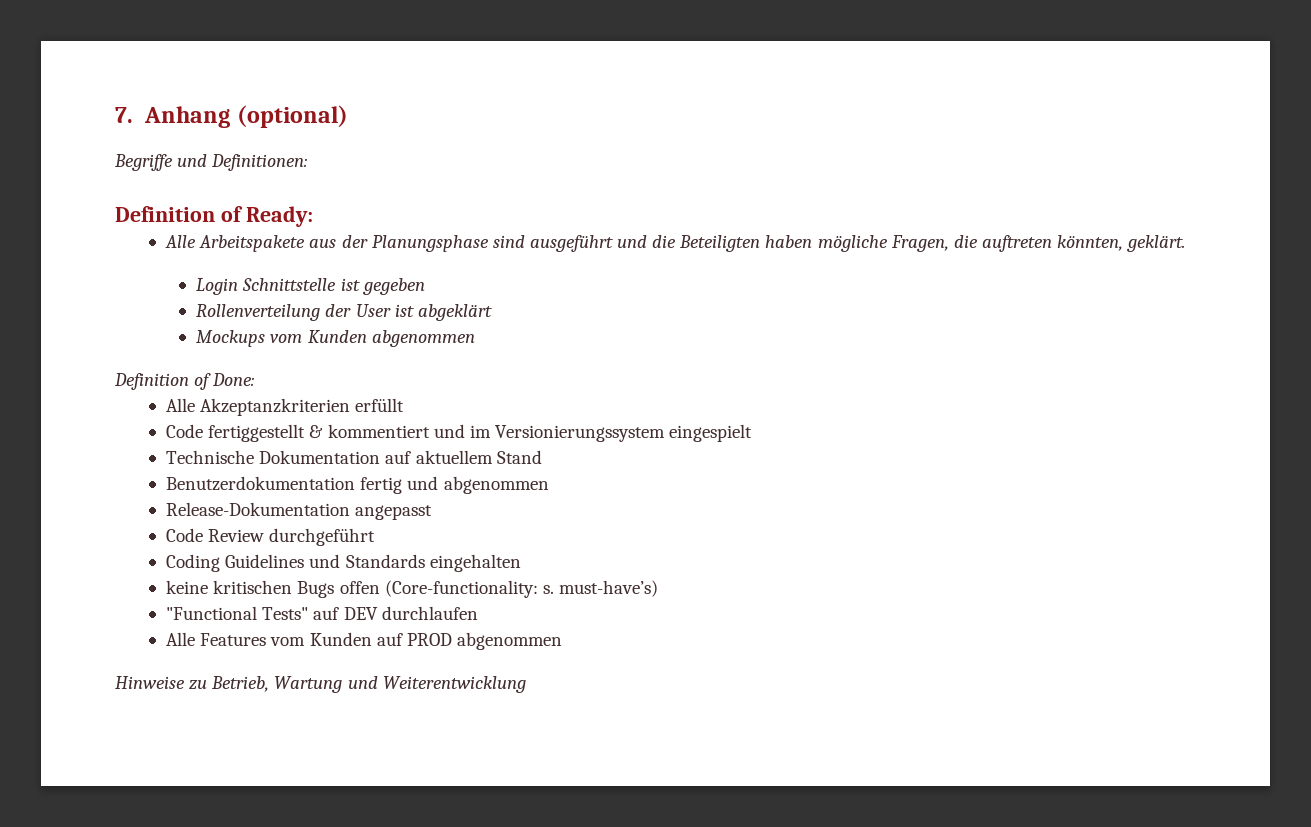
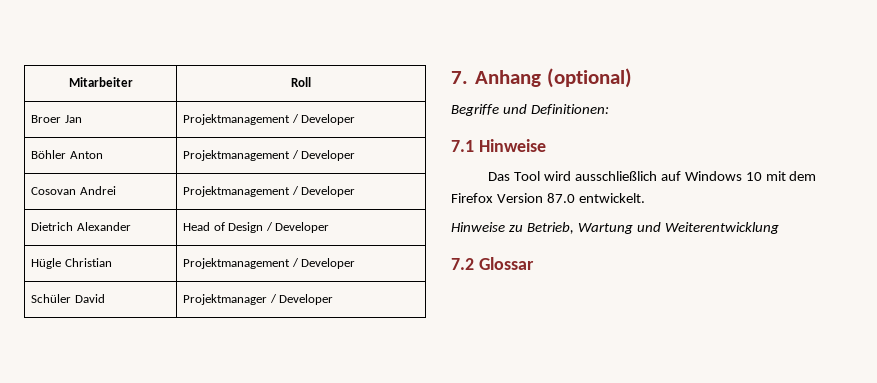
+ Mitarbeiter | Roll
+ Broer Jan | Projektmanagement / Developer
+ Böhler Anton | Projektmanagement / Developer
+ Cosovan Andrei | Projektmanagement / Developer
+ Dietrich Alexander | Head of Design / Developer
+ Hügle Christian | Projektmanagement / Developer
+ Schüler David | Projektmanager / Developer
- Definition of Ready:
- Alle Arbeitspakete aus der Planungsphase sind ausgeführt und die Beteiligten haben mögliche Fragen, die auftreten könnten, geklärt.
- Login Schnittstelle ist gegeben
- Rollenverteilung der User ist abgeklärt
- Mockups vom Kunden abgenommen
- Definition of Done:
- Alle Akzeptanzkriterien erfüllt
- Code fertiggestellt & kommentiert und im Versionierungssystem eingespielt
- Technische Dokumentation auf aktuellem Stand
- Benutzerdokumentation fertig und abgenommen
- Release-Dokumentation angepasst
- Code Review durchgeführt
- Coding Guidelines und Standards eingehalten
- keine kritischen Bugs offen (Core-functionality: s. must-have’s)
- "Functional Tests" auf DEV durchlaufen
- Alle Features vom Kunden auf PROD abgenommen
+ 7.1 Hinweise
+ Das Tool wird ausschließlich auf Windows 10 mit dem Firefox Version 87.0 entwickelt.
+ 7.2 Glossar

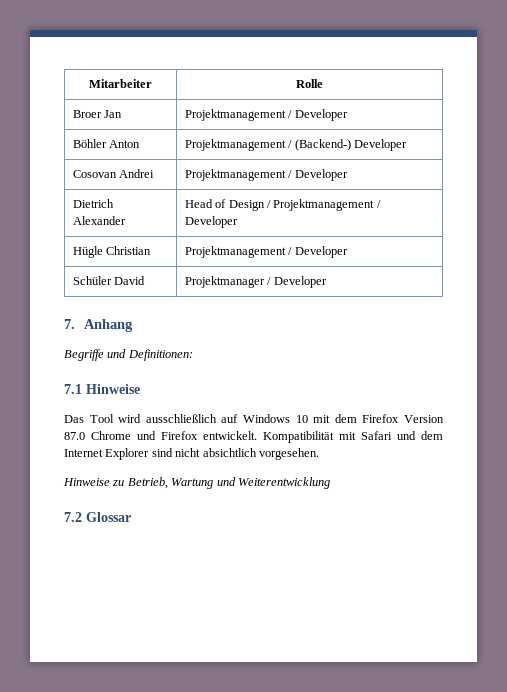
- Mitarbeiter | Roll
+ Mitarbeiter | Rolle
- Böhler Anton | Projektmanagement / Developer
+ Böhler Anton | Projektmanagement / (Backend-) Developer
- Dietrich Alexander | Head of Design / Developer
+ Dietrich Alexander | Head of Design / Projektmanagement / Developer
- 7. Anhang (optional)
+ 7. Anhang
- Das Tool wird ausschließlich auf Windows 10 mit dem Firefox Version 87.0 entwickelt.
+ Das Tool wird ausschließlich auf Windows 10 mit dem Firefox Version 87.0 Chrome und Firefox entwickelt. Kompatibilität mit Safari und dem Internet Explorer sind nicht absichtlich vorgesehen.

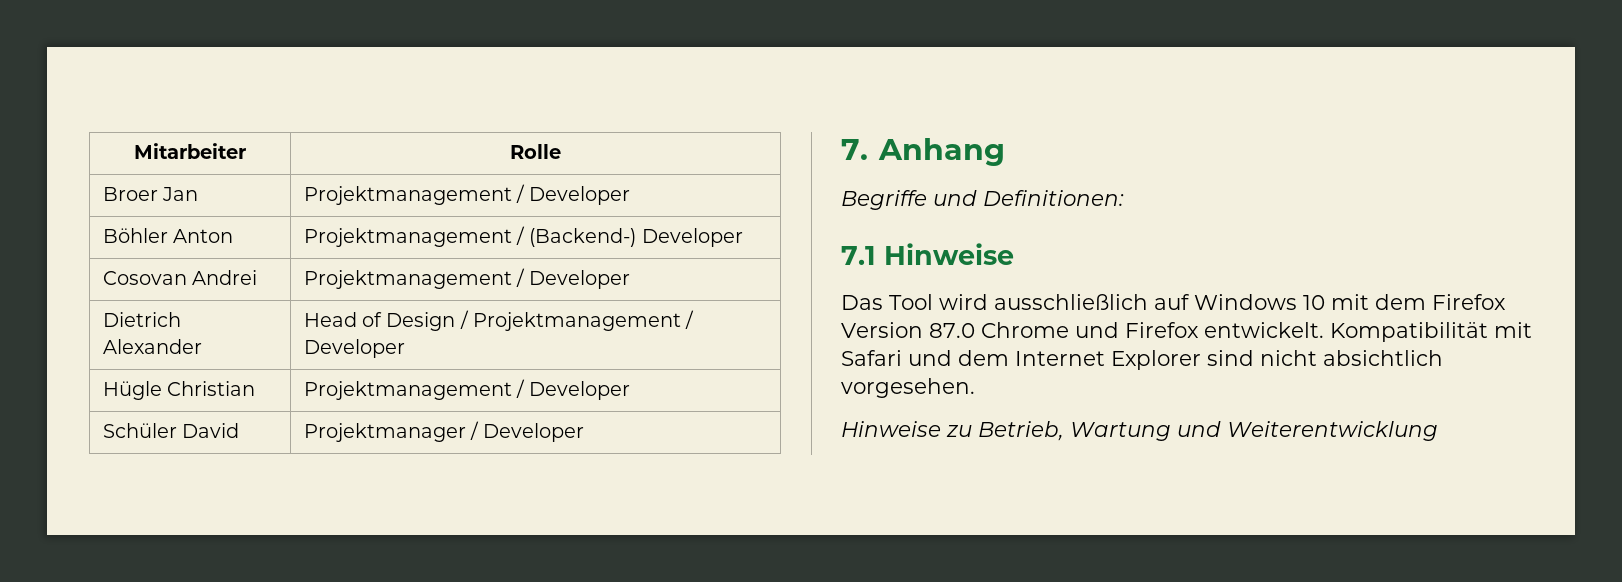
- 7.2 Glossar

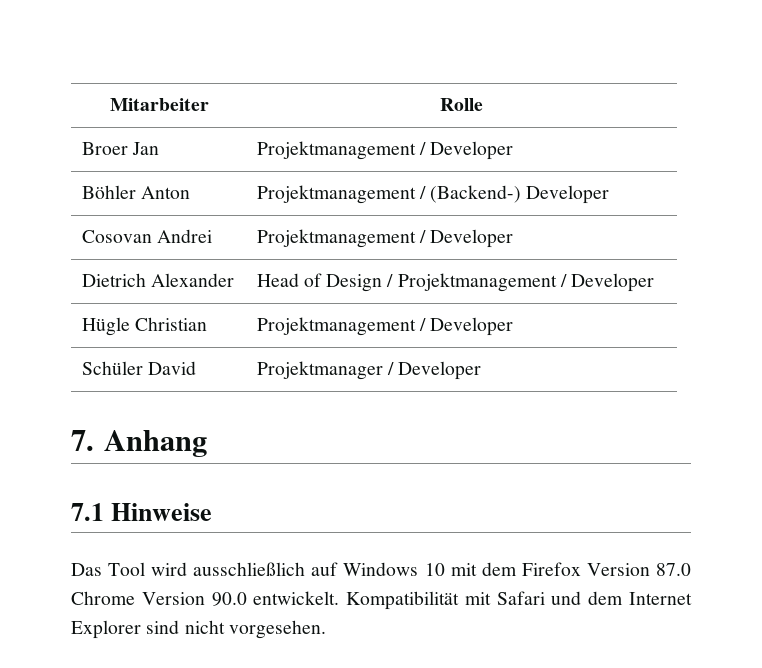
- Begriffe und Definitionen:
- Das Tool wird ausschließlich auf Windows 10 mit dem Firefox Version 87.0 Chrome und Firefox entwickelt.
+ Das Tool wird ausschließlich auf Windows 10 mit dem Firefox Version 87.0 Chrome Version 90.0 entwickelt.
- Kompatibilität mit Safari und dem Internet Explorer sind nicht absichtlich vorgesehen.
+ Kompatibilität mit Safari und dem Internet Explorer sind nicht vorgesehen.
- Hinweise zu Betrieb, Wartung und Weiterentwicklung

